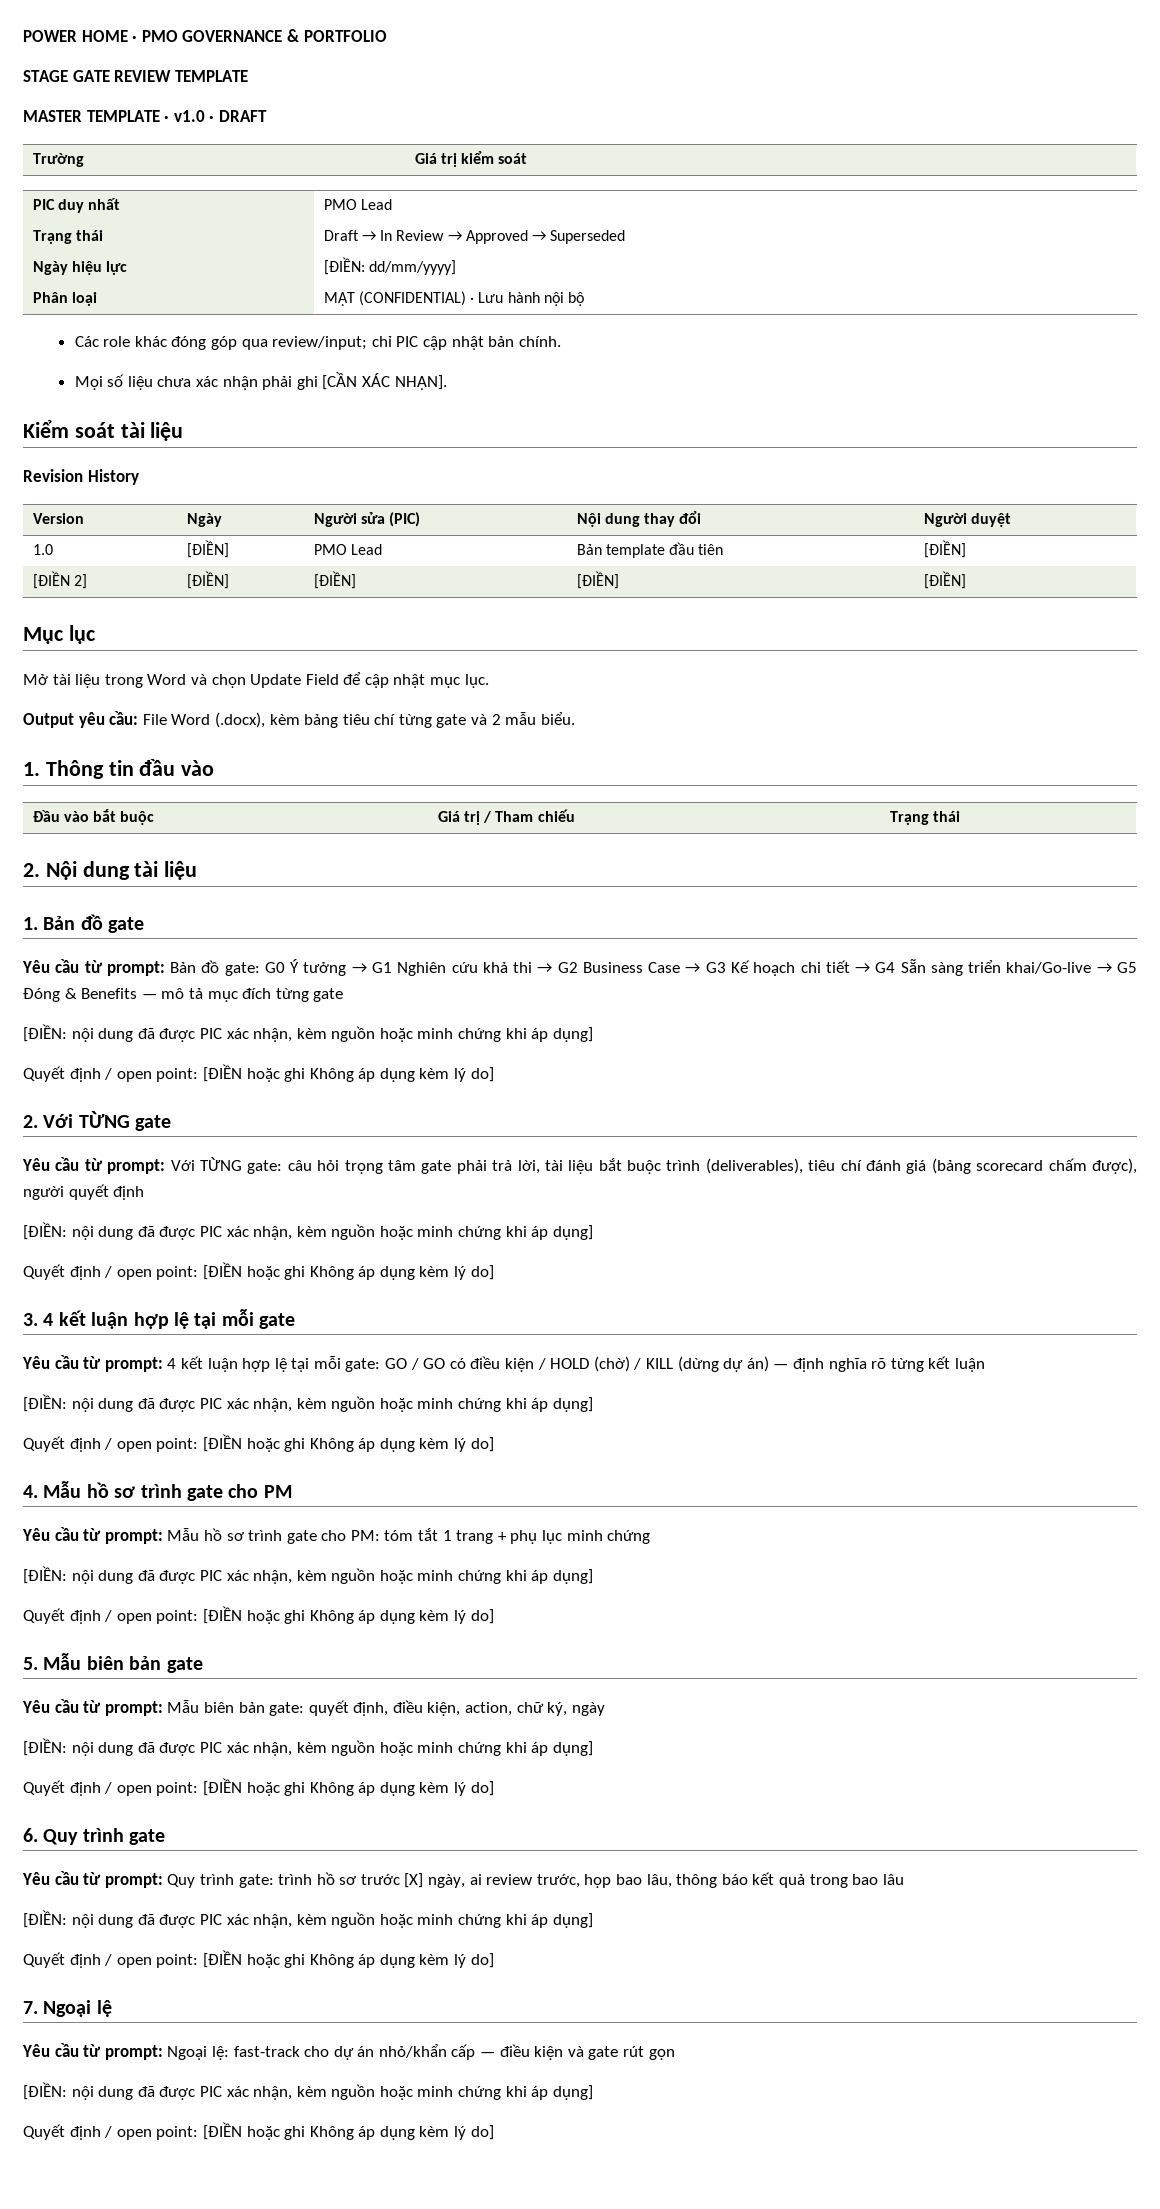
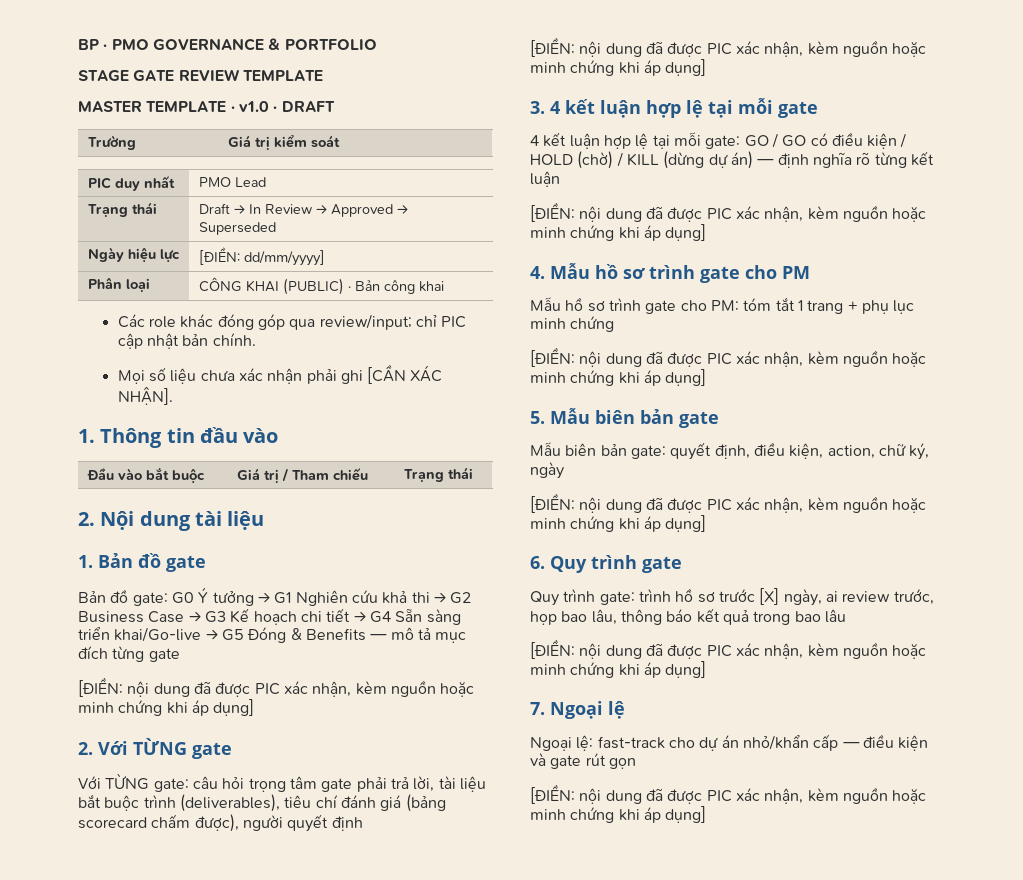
- POWER HOME · PMO GOVERNANCE & PORTFOLIO
+ BP · PMO GOVERNANCE & PORTFOLIO
- Phân loại | MẬT (CONFIDENTIAL) · Lưu hành nội bộ
+ Phân loại | CÔNG KHAI (PUBLIC) · Bản công khai
- Kiểm soát tài liệu
- Revision History
- Version | Ngày | Người sửa (PIC) | Nội dung thay đổi | Người duyệt
- 1.0 | [ĐIỀN] | PMO Lead | Bản template đầu tiên | [ĐIỀN]
- [ĐIỀN 2] | [ĐIỀN] | [ĐIỀN] | [ĐIỀN] | [ĐIỀN]
- Mục lục
- Mở tài liệu trong Word và chọn Update Field để cập nhật mục lục.
- Output yêu cầu: File Word (.docx), kèm bảng tiêu chí từng gate và 2 mẫu biểu.
- Yêu cầu từ prompt: Bản đồ gate: G0 Ý tưởng → G1 Nghiên cứu khả thi → G2 Business Case → G3 Kế hoạch chi tiết → G4 Sẵn sàng triển khai/Go-live → G5 Đóng & Benefits — mô tả mục đích từng gate
+ Bản đồ gate: G0 Ý tưởng → G1 Nghiên cứu khả thi → G2 Business Case → G3 Kế hoạch chi tiết → G4 Sẵn sàng triển khai/Go-live → G5 Đóng & Benefits — mô tả mục đích từng gate
  [ĐIỀN: nội dung đã được PIC xác nhận, kèm nguồn hoặc minh chứng khi áp dụng]
- Quyết định / open point: [ĐIỀN hoặc ghi Không áp dụng kèm lý do]
- Yêu cầu từ prompt: Với TỪNG gate: câu hỏi trọng tâm gate phải trả lời, tài liệu bắt buộc trình (deliverables), tiêu chí đánh giá (bảng scorecard chấm được), người quyết định
+ Với TỪNG gate: câu hỏi trọng tâm gate phải trả lời, tài liệu bắt buộc trình (deliverables), tiêu chí đánh giá (bảng scorecard chấm được), người quyết định
  [ĐIỀN: nội dung đã được PIC xác nhận, kèm nguồn hoặc minh chứng khi áp dụng]
- Quyết định / open point: [ĐIỀN hoặc ghi Không áp dụng kèm lý do]
- Yêu cầu từ prompt: 4 kết luận hợp lệ tại mỗi gate: GO / GO có điều kiện / HOLD (chờ) / KILL (dừng dự án) — định nghĩa rõ từng kết luận
+ 4 kết luận hợp lệ tại mỗi gate: GO / GO có điều kiện / HOLD (chờ) / KILL (dừng dự án) — định nghĩa rõ từng kết luận
  [ĐIỀN: nội dung đã được PIC xác nhận, kèm nguồn hoặc minh chứng khi áp dụng]
- Quyết định / open point: [ĐIỀN hoặc ghi Không áp dụng kèm lý do]
- Yêu cầu từ prompt: Mẫu hồ sơ trình gate cho PM: tóm tắt 1 trang + phụ lục minh chứng
+ Mẫu hồ sơ trình gate cho PM: tóm tắt 1 trang + phụ lục minh chứng
  [ĐIỀN: nội dung đã được PIC xác nhận, kèm nguồn hoặc minh chứng khi áp dụng]
- Quyết định / open point: [ĐIỀN hoặc ghi Không áp dụng kèm lý do]
- Yêu cầu từ prompt: Mẫu biên bản gate: quyết định, điều kiện, action, chữ ký, ngày
+ Mẫu biên bản gate: quyết định, điều kiện, action, chữ ký, ngày
  [ĐIỀN: nội dung đã được PIC xác nhận, kèm nguồn hoặc minh chứng khi áp dụng]
- Quyết định / open point: [ĐIỀN hoặc ghi Không áp dụng kèm lý do]
- Yêu cầu từ prompt: Quy trình gate: trình hồ sơ trước [X] ngày, ai review trước, họp bao lâu, thông báo kết quả trong bao lâu
+ Quy trình gate: trình hồ sơ trước [X] ngày, ai review trước, họp bao lâu, thông báo kết quả trong bao lâu
  [ĐIỀN: nội dung đã được PIC xác nhận, kèm nguồn hoặc minh chứng khi áp dụng]
- Quyết định / open point: [ĐIỀN hoặc ghi Không áp dụng kèm lý do]
- Yêu cầu từ prompt: Ngoại lệ: fast-track cho dự án nhỏ/khẩn cấp — điều kiện và gate rút gọn
+ Ngoại lệ: fast-track cho dự án nhỏ/khẩn cấp — điều kiện và gate rút gọn
  [ĐIỀN: nội dung đã được PIC xác nhận, kèm nguồn hoặc minh chứng khi áp dụng]
- Quyết định / open point: [ĐIỀN hoặc ghi Không áp dụng kèm lý do]

